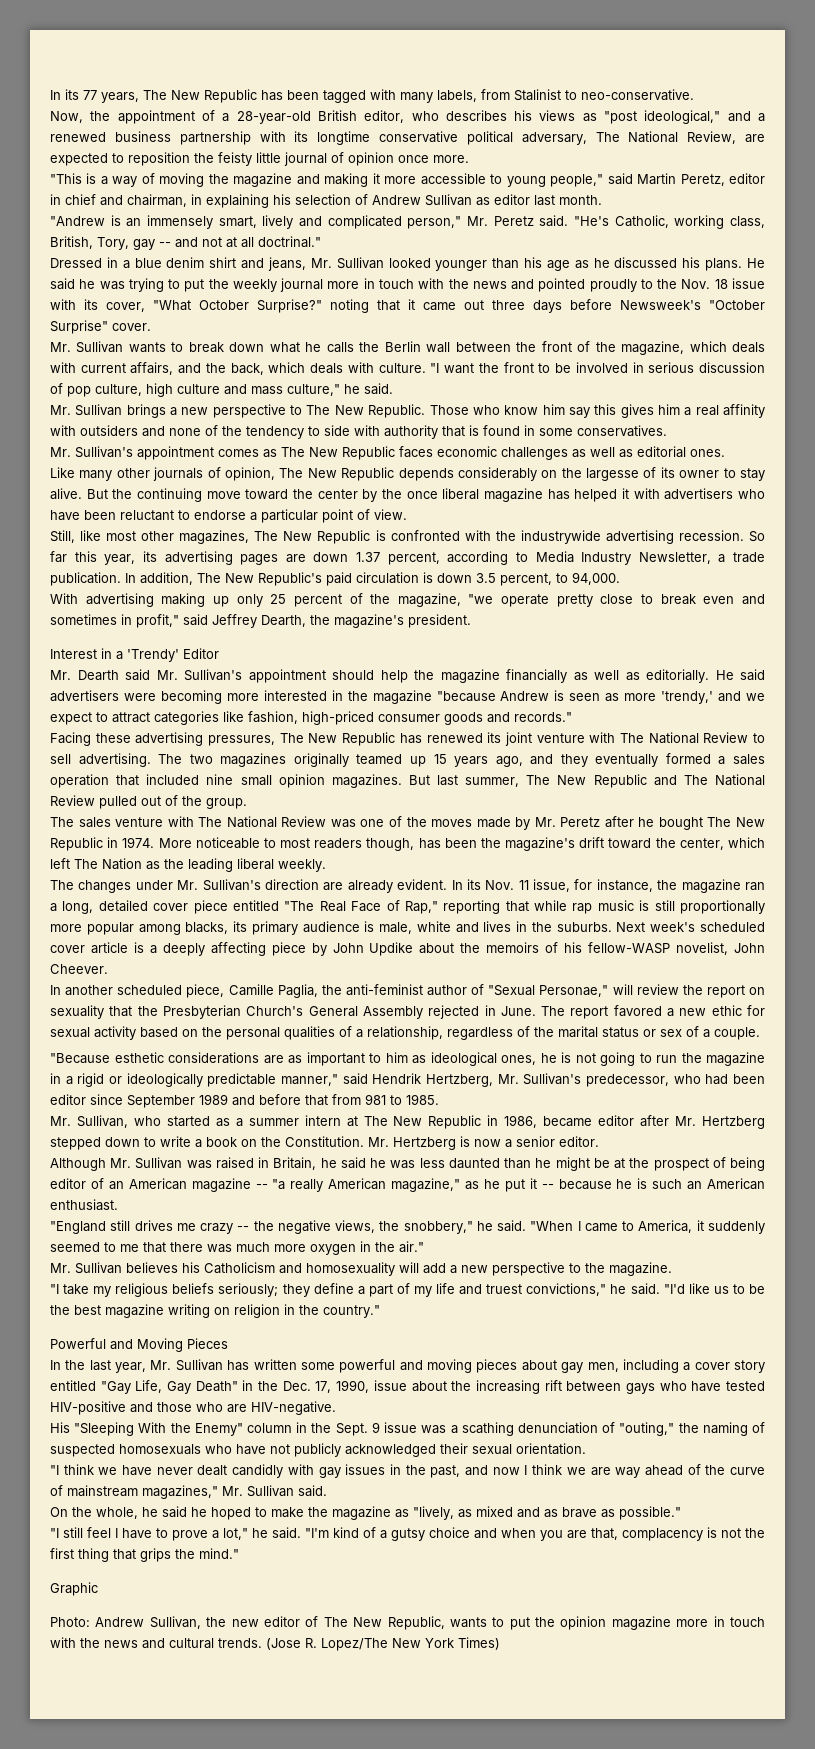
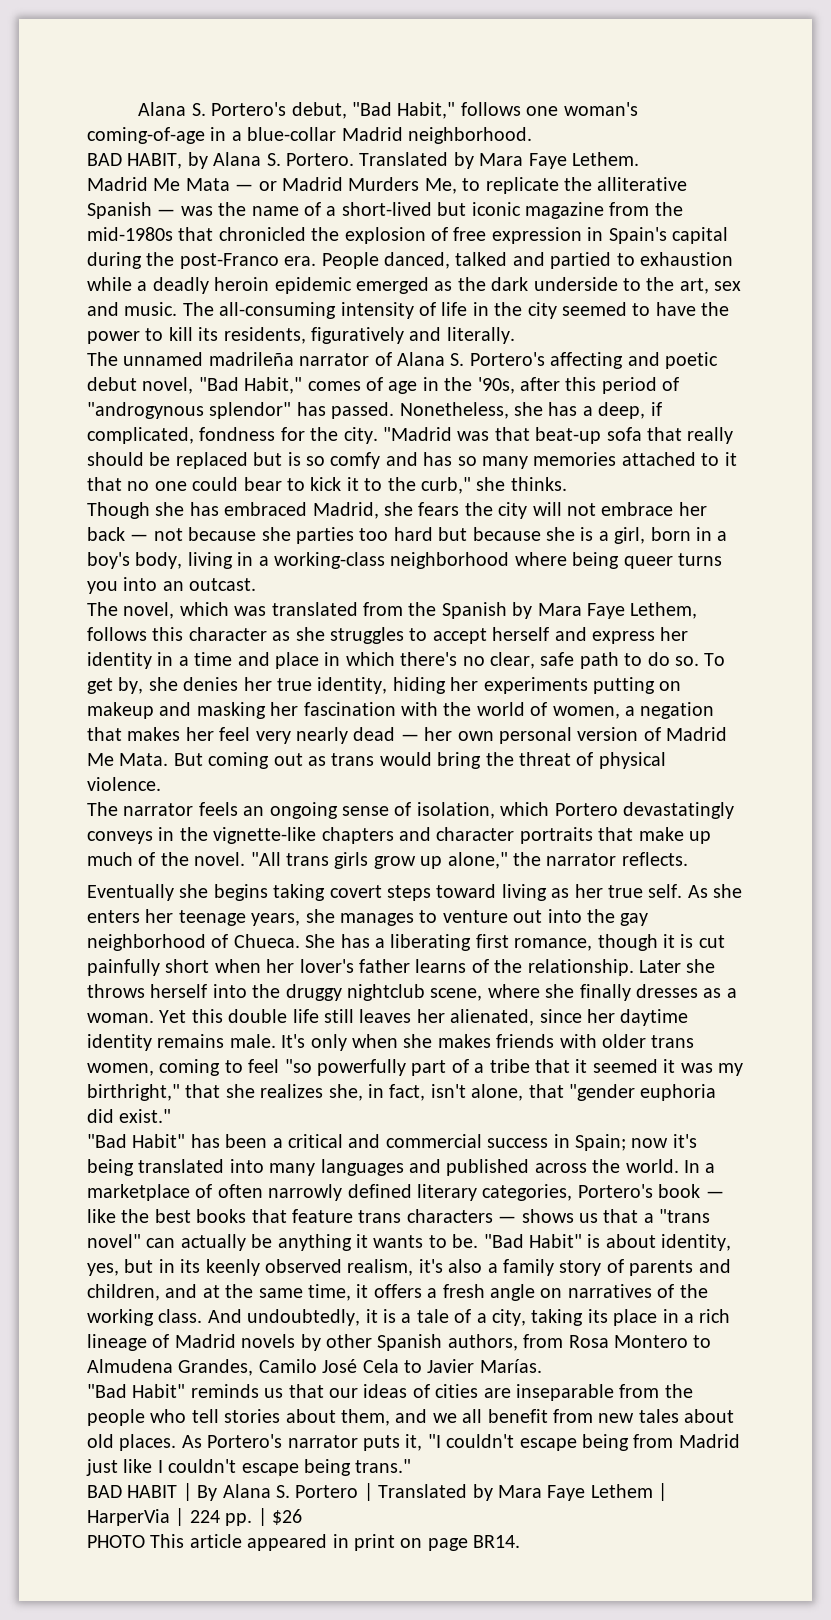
- In its 77 years, The New Republic has been tagged with many labels, from Stalinist to neo-conservative.
- Now, the appointment of a 28-year-old British editor, who describes his views as "post ideological," and a renewed business partnership with its longtime conservative political adversary, The National Review, are expected to reposition the feisty little journal of opinion once more.
- "This is a way of moving the magazine and making it more accessible to young people," said Martin Peretz, editor in chief and chairman, in explaining his selection of Andrew Sullivan as editor last month.
- "Andrew is an immensely smart, lively and complicated person," Mr. Peretz said. "He's Catholic, working class, British, Tory, gay -- and not at all doctrinal."
- Dressed in a blue denim shirt and jeans, Mr. Sullivan looked younger than his age as he discussed his plans. He said he was trying to put the weekly journal more in touch with the news and pointed proudly to the Nov. 18 issue with its cover, "What October Surprise?" noting that it came out three days before Newsweek's "October Surprise" cover.
- Mr. Sullivan wants to break down what he calls the Berlin wall between the front of the magazine, which deals with current affairs, and the back, which deals with culture. "I want the front to be involved in serious discussion of pop culture, high culture and mass culture," he said.
- Mr. Sullivan brings a new perspective to The New Republic. Those who know him say this gives him a real affinity with outsiders and none of the tendency to side with authority that is found in some conservatives.
- Mr. Sullivan's appointment comes as The New Republic faces economic challenges as well as editorial ones.
- Like many other journals of opinion, The New Republic depends considerably on the largesse of its owner to stay alive. But the continuing move toward the center by the once liberal magazine has helped it with advertisers who have been reluctant to endorse a particular point of view.
- Still, like most other magazines, The New Republic is confronted with the industrywide advertising recession. So far this year, its advertising pages are down 1.37 percent, according to Media Industry Newsletter, a trade publication. In addition, The New Republic's paid circulation is down 3.5 percent, to 94,000.
- With advertising making up only 25 percent of the magazine, "we operate pretty close to break even and sometimes in profit," said Jeffrey Dearth, the magazine's president.
- Interest in a 'Trendy' Editor
- Mr. Dearth said Mr. Sullivan's appointment should help the magazine financially as well as editorially. He said advertisers were becoming more interested in the magazine "because Andrew is seen as more 'trendy,' and we expect to attract categories like fashion, high-priced consumer goods and records."
- Facing these advertising pressures, The New Republic has renewed its joint venture with The National Review to sell advertising. The two magazines originally teamed up 15 years ago, and they eventually formed a sales operation that included nine small opinion magazines. But last summer, The New Republic and The National Review pulled out of the group.
- The sales venture with The National Review was one of the moves made by Mr. Peretz after he bought The New Republic in 1974. More noticeable to most readers though, has been the magazine's drift toward the center, which left The Nation as the leading liberal weekly.
- The changes under Mr. Sullivan's direction are already evident. In its Nov. 11 issue, for instance, the magazine ran a long, detailed cover piece entitled "The Real Face of Rap," reporting that while rap music is still proportionally more popular among blacks, its primary audience is male, white and lives in the suburbs. Next week's scheduled cover article is a deeply affecting piece by John Updike about the memoirs of his fellow-WASP novelist, John Cheever.
- In another scheduled piece, Camille Paglia, the anti-feminist author of "Sexual Personae," will review the report on sexuality that the Presbyterian Church's General Assembly rejected in June. The report favored a new ethic for sexual activity based on the personal qualities of a relationship, regardless of the marital status or sex of a couple.
- "Because esthetic considerations are as important to him as ideological ones, he is not going to run the magazine in a rigid or ideologically predictable manner," said Hendrik Hertzberg, Mr. Sullivan's predecessor, who had been editor since September 1989 and before that from 981 to 1985.
- Mr. Sullivan, who started as a summer intern at The New Republic in 1986, became editor after Mr. Hertzberg stepped down to write a book on the Constitution. Mr. Hertzberg is now a senior editor.
- Although Mr. Sullivan was raised in Britain, he said he was less daunted than he might be at the prospect of being editor of an American magazine -- "a really American magazine," as he put it -- because he is such an American enthusiast.
- "England still drives me crazy -- the negative views, the snobbery," he said. "When I came to America, it suddenly seemed to me that there was much more oxygen in the air."
- Mr. Sullivan believes his Catholicism and homosexuality will add a new perspective to the magazine.
- "I take my religious beliefs seriously; they define a part of my life and truest convictions," he said. "I'd like us to be the best magazine writing on religion in the country."
- Powerful and Moving Pieces
- In the last year, Mr. Sullivan has written some powerful and moving pieces about gay men, including a cover story entitled "Gay Life, Gay Death" in the Dec. 17, 1990, issue about the increasing rift between gays who have tested HIV-positive and those who are HIV-negative.
- His "Sleeping With the Enemy" column in the Sept. 9 issue was a scathing denunciation of "outing," the naming of suspected homosexuals who have not publicly acknowledged their sexual orientation.
- "I think we have never dealt candidly with gay issues in the past, and now I think we are way ahead of the curve of mainstream magazines," Mr. Sullivan said.
- On the whole, he said he hoped to make the magazine as "lively, as mixed and as brave as possible."
- "I still feel I have to prove a lot," he said. "I'm kind of a gutsy choice and when you are that, complacency is not the first thing that grips the mind."
- Graphic
- Photo: Andrew Sullivan, the new editor of The New Republic, wants to put the opinion magazine more in touch with the news and cultural trends. (Jose R. Lopez/The New York Times)
+ Alana S. Portero's debut, "Bad Habit," follows one woman's coming-of-age in a blue-collar Madrid neighborhood.
+ BAD HABIT, by Alana S. Portero. Translated by Mara Faye Lethem.
+ Madrid Me Mata — or Madrid Murders Me, to replicate the alliterative Spanish — was the name of a short-lived but iconic magazine from the mid-1980s that chronicled the explosion of free expression in Spain's capital during the post-Franco era. People danced, talked and partied to exhaustion while a deadly heroin epidemic emerged as the dark underside to the art, sex and music. The all-consuming intensity of life in the city seemed to have the power to kill its residents, figuratively and literally.
+ The unnamed madrileña narrator of Alana S. Portero's affecting and poetic debut novel, "Bad Habit," comes of age in the '90s, after this period of "androgynous splendor" has passed. Nonetheless, she has a deep, if complicated, fondness for the city. "Madrid was that beat-up sofa that really should be replaced but is so comfy and has so many memories attached to it that no one could bear to kick it to the curb," she thinks.
+ Though she has embraced Madrid, she fears the city will not embrace her back — not because she parties too hard but because she is a girl, born in a boy's body, living in a working-class neighborhood where being queer turns you into an outcast.
+ The novel, which was translated from the Spanish by Mara Faye Lethem, follows this character as she struggles to accept herself and express her identity in a time and place in which there's no clear, safe path to do so. To get by, she denies her true identity, hiding her experiments putting on makeup and masking her fascination with the world of women, a negation that makes her feel very nearly dead — her own personal version of Madrid Me Mata. But coming out as trans would bring the threat of physical violence.
+ The narrator feels an ongoing sense of isolation, which Portero devastatingly conveys in the vignette-like chapters and character portraits that make up much of the novel. "All trans girls grow up alone," the narrator reflects.
+ Eventually she begins taking covert steps toward living as her true self. As she enters her teenage years, she manages to venture out into the gay neighborhood of Chueca. She has a liberating first romance, though it is cut painfully short when her lover's father learns of the relationship. Later she throws herself into the druggy nightclub scene, where she finally dresses as a woman. Yet this double life still leaves her alienated, since her daytime identity remains male. It's only when she makes friends with older trans women, coming to feel "so powerfully part of a tribe that it seemed it was my birthright," that she realizes she, in fact, isn't alone, that "gender euphoria did exist."
+ "Bad Habit" has been a critical and commercial success in Spain; now it's being translated into many languages and published across the world. In a marketplace of often narrowly defined literary categories, Portero's book — like the best books that feature trans characters — shows us that a "trans novel" can actually be anything it wants to be. "Bad Habit" is about identity, yes, but in its keenly observed realism, it's also a family story of parents and children, and at the same time, it offers a fresh angle on narratives of the working class. And undoubtedly, it is a tale of a city, taking its place in a rich lineage of Madrid novels by other Spanish authors, from Rosa Montero to Almudena Grandes, Camilo José Cela to Javier Marías.
+ "Bad Habit" reminds us that our ideas of cities are inseparable from the people who tell stories about them, and we all benefit from new tales about old places. As Portero's narrator puts it, "I couldn't escape being from Madrid just like I couldn't escape being trans."
+ BAD HABIT | By Alana S. Portero | Translated by Mara Faye Lethem | HarperVia | 224 pp. | $26
+ PHOTO This article appeared in print on page BR14.

